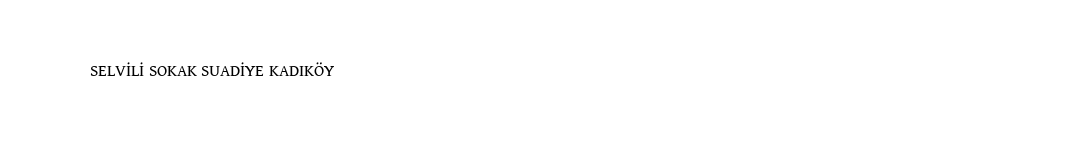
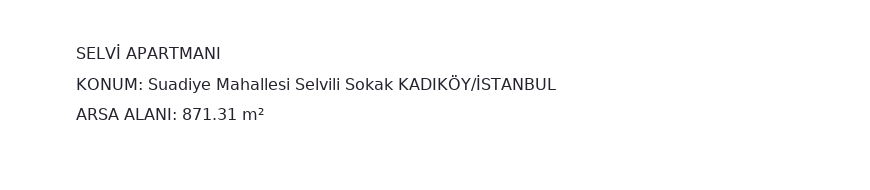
- SELVİLİ SOKAK SUADİYE KADIKÖY
+ SELVİ APARTMANI
+ KONUM: Suadiye Mahallesi Selvili Sokak KADIKÖY/İSTANBUL
+ ARSA ALANI: 871.31 m²

